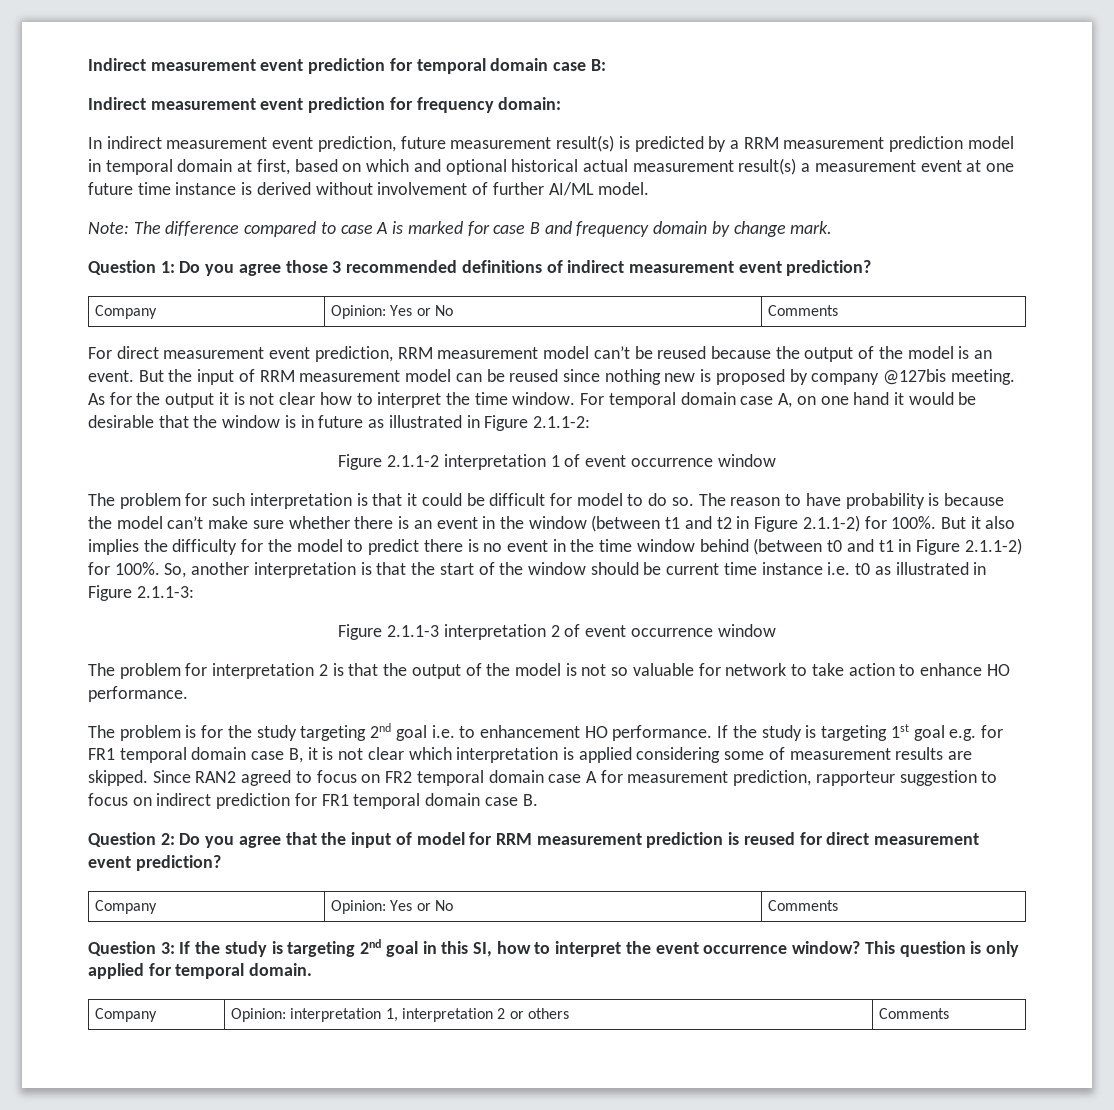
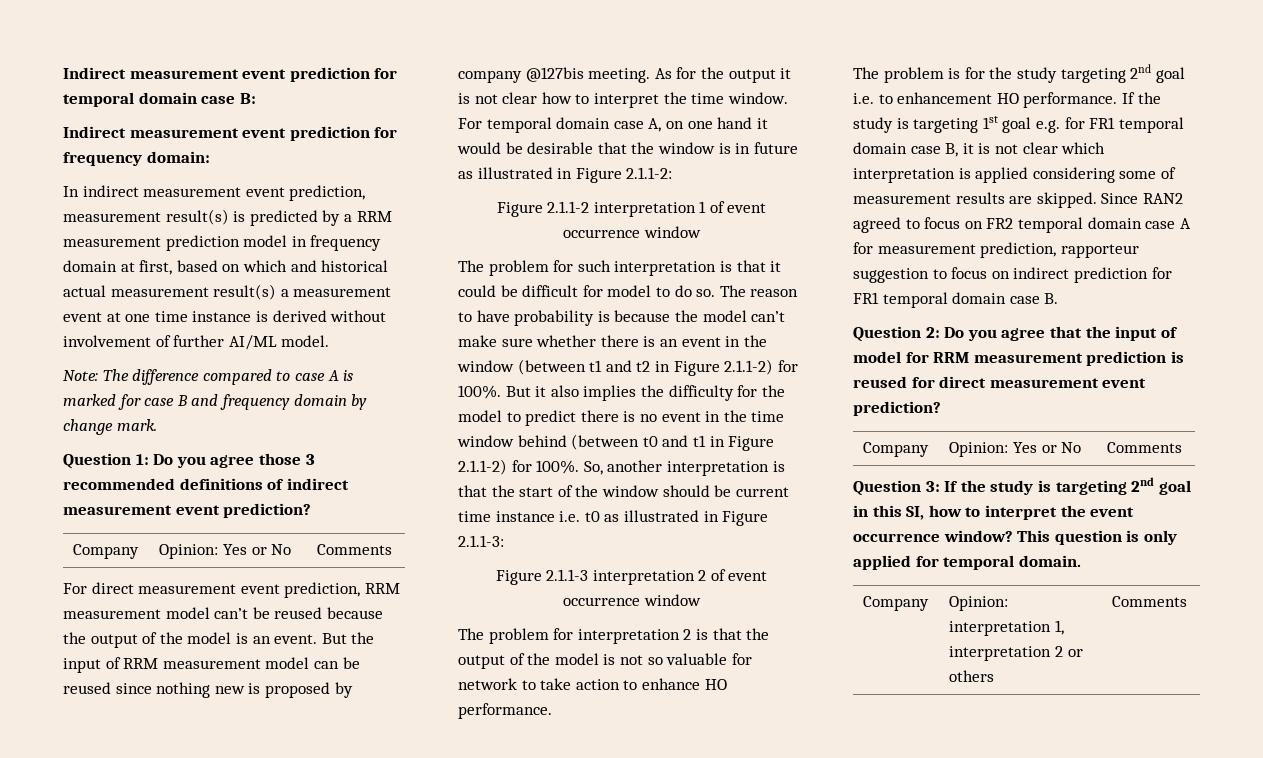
- In indirect measurement event prediction, future measurement result(s) is predicted by a RRM measurement prediction model in temporal domain at first, based on which and optional historical actual measurement result(s) a measurement event at one future time instance is derived without involvement of further AI/ML model.
+ In indirect measurement event prediction, measurement result(s) is predicted by a RRM measurement prediction model in frequency domain at first, based on which and historical actual measurement result(s) a measurement event at one time instance is derived without involvement of further AI/ML model.

